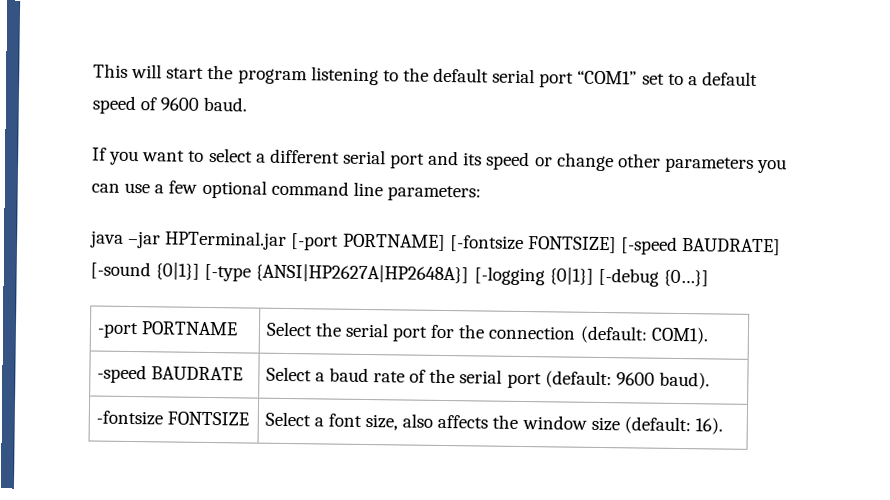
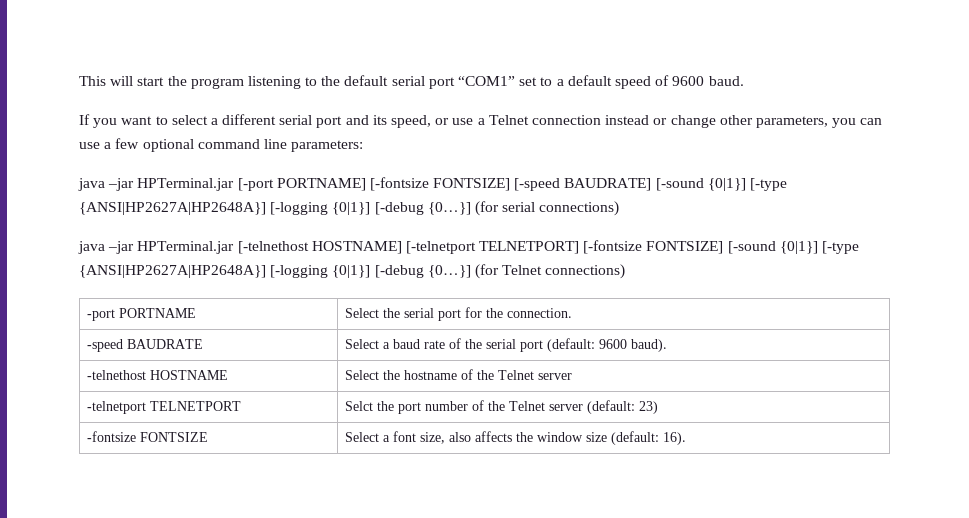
- If you want to select a different serial port and its speed or change other parameters you can use a few optional command line parameters:
+ If you want to select a different serial port and its speed, or use a Telnet connection instead or change other parameters, you can use a few optional command line parameters:
- java –jar HPTerminal.jar [-port PORTNAME] [-fontsize FONTSIZE] [-speed BAUDRATE] [-sound {0|1}] [-type {ANSI|HP2627A|HP2648A}] [-logging {0|1}] [-debug {0…}]
+ java –jar HPTerminal.jar [-port PORTNAME] [-fontsize FONTSIZE] [-speed BAUDRATE] [-sound {0|1}] [-type {ANSI|HP2627A|HP2648A}] [-logging {0|1}] [-debug {0…}] (for serial connections)
+ java –jar HPTerminal.jar [-telnethost HOSTNAME] [-telnetport TELNETPORT] [-fontsize FONTSIZE] [-sound {0|1}] [-type {ANSI|HP2627A|HP2648A}] [-logging {0|1}] [-debug {0…}] (for Telnet connections)
- -port PORTNAME | Select the serial port for the connection (default: COM1).
+ -port PORTNAME | Select the serial port for the connection.
+ -telnethost HOSTNAME | Select the hostname of the Telnet server
+ -telnetport TELNETPORT | Selct the port number of the Telnet server (default: 23)

